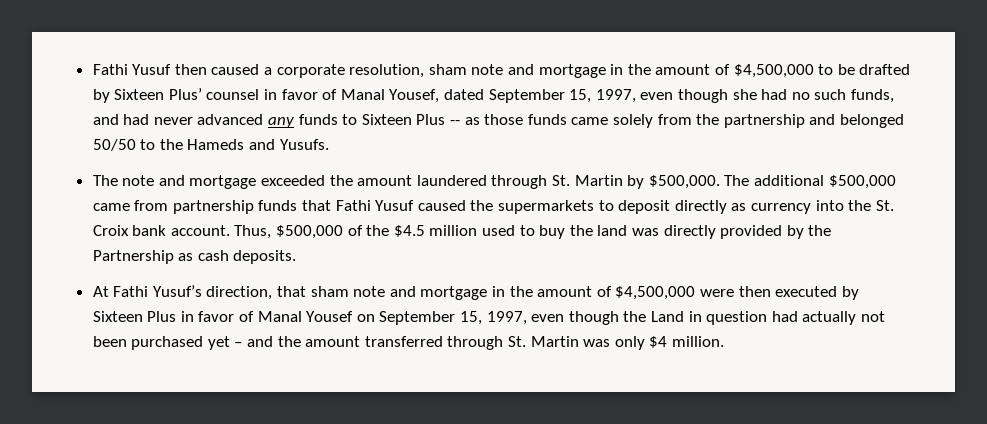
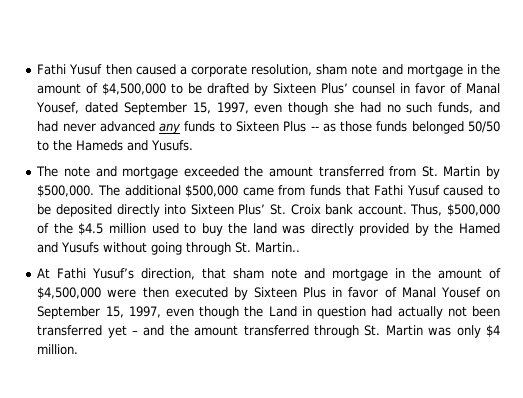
- Fathi Yusuf then caused a corporate resolution, sham note and mortgage in the amount of $4,500,000 to be drafted by Sixteen Plus’ counsel in favor of Manal Yousef, dated September 15, 1997, even though she had no such funds, and had never advanced any funds to Sixteen Plus -- as those funds came solely from the partnership and belonged 50/50 to the Hameds and Yusufs.
+ Fathi Yusuf then caused a corporate resolution, sham note and mortgage in the amount of $4,500,000 to be drafted by Sixteen Plus’ counsel in favor of Manal Yousef, dated September 15, 1997, even though she had no such funds, and had never advanced any funds to Sixteen Plus -- as those funds belonged 50/50 to the Hameds and Yusufs.
- The note and mortgage exceeded the amount laundered through St. Martin by $500,000.
+ The note and mortgage exceeded the amount transferred from St. Martin by $500,000.
- The additional $500,000 came from partnership funds that Fathi Yusuf caused the supermarkets to deposit directly as currency into the St. Croix bank account.
+ The additional $500,000 came from funds that Fathi Yusuf caused to be deposited directly into Sixteen Plus’ St. Croix bank account.
- Thus, $500,000 of the $4.5 million used to buy the land was directly provided by the Partnership as cash deposits.
+ Thus, $500,000 of the $4.5 million used to buy the land was directly provided by the Hamed and Yusufs without going through St. Martin..
- At Fathi Yusuf’s direction, that sham note and mortgage in the amount of $4,500,000 were then executed by Sixteen Plus in favor of Manal Yousef on September 15, 1997, even though the Land in question had actually not been purchased yet – and the amount transferred through St. Martin was only $4 million.
+ At Fathi Yusuf’s direction, that sham note and mortgage in the amount of $4,500,000 were then executed by Sixteen Plus in favor of Manal Yousef on September 15, 1997, even though the Land in question had actually not been transferred yet – and the amount transferred through St. Martin was only $4 million.

